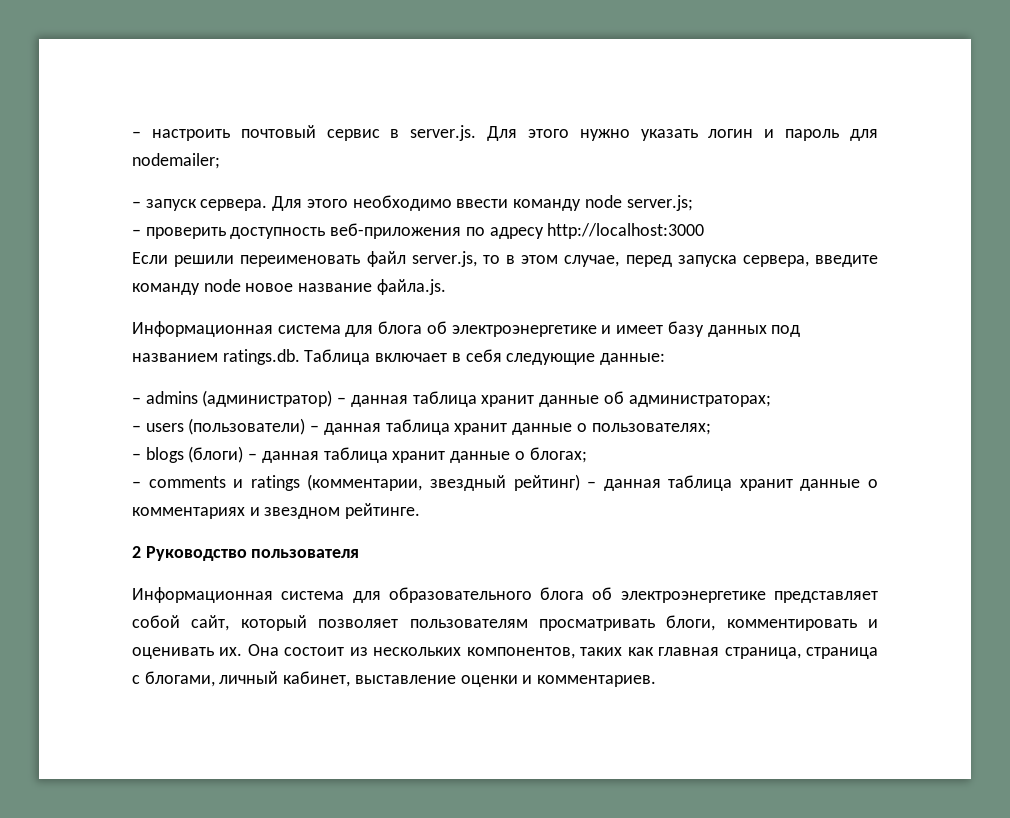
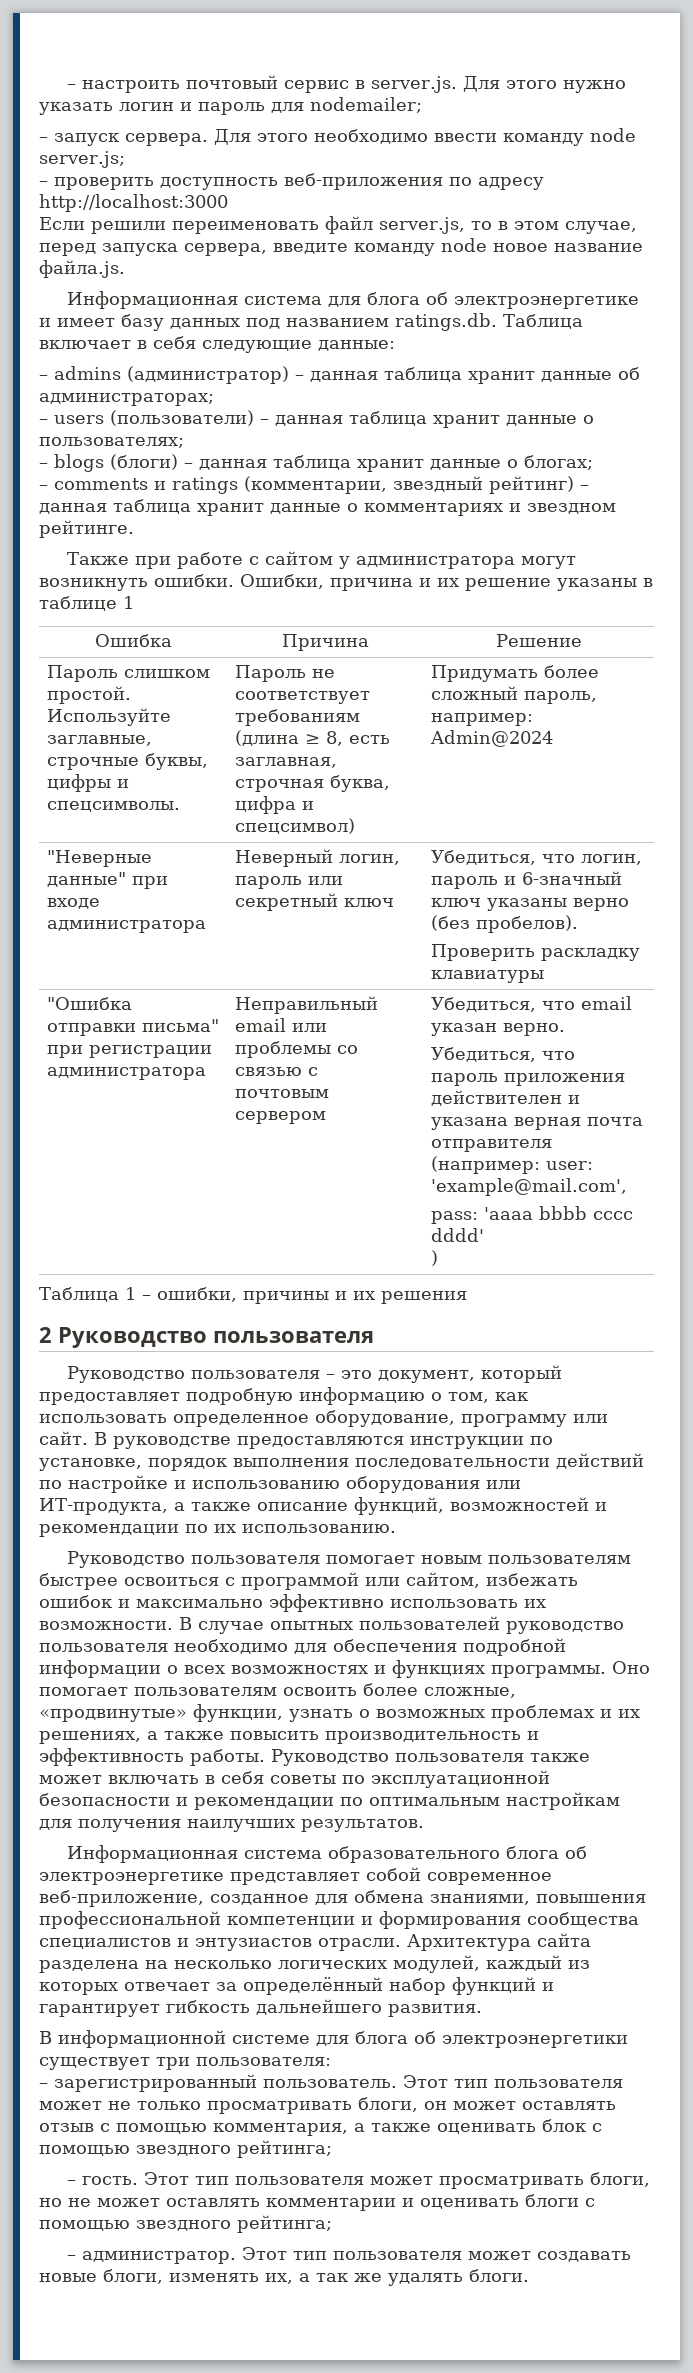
+ Также при работе с сайтом у администратора могут возникнуть ошибки. Ошибки, причина и их решение указаны в таблице 1
+ Ошибка | Причина | Решение
+ Пароль слишком простой. Используйте заглавные, строчные буквы, цифры и спецсимволы. | Пароль не соответствует требованиям (длина ≥ 8, есть заглавная, строчная буква, цифра и спецсимвол) | Придумать более сложный пароль, например: Admin@2024
+ "Неверные данные" при входе администратора | Неверный логин, пароль или секретный ключ | Убедиться, что логин, пароль и 6-значный ключ указаны верно (без пробелов).
+ Проверить раскладку клавиатуры
+ "Ошибка отправки письма" при регистрации администратора | Неправильный email или проблемы со связью с почтовым сервером | Убедиться, что email указан верно.
+ Убедиться, что пароль приложения действителен и указана верная почта отправителя (например: user: 'example@mail.com',
+ pass: 'aaaa bbbb cccc dddd'
+ )
+ Таблица 1 – ошибки, причины и их решения
  2 Руководство пользователя
- Информационная система для образовательного блога об электроэнергетике представляет собой сайт, который позволяет пользователям просматривать блоги, комментировать и оценивать их. Она состоит из нескольких компонентов, таких как главная страница, страница с блогами, личный кабинет, выставление оценки и комментариев.
+ Руководство пользователя – это документ, который предоставляет подробную информацию о том, как использовать определенное оборудование, программу или сайт. В руководстве предоставляются инструкции по установке, порядок выполнения последовательности действий по настройке и использованию оборудования или ИТ-продукта, а также описание функций, возможностей и рекомендации по их использованию.
+ Руководство пользователя помогает новым пользователям быстрее освоиться с программой или сайтом, избежать ошибок и максимально эффективно использовать их возможности. В случае опытных пользователей руководство пользователя необходимо для обеспечения подробной информации о всех возможностях и функциях программы. Оно помогает пользователям освоить более сложные, «продвинутые» функции, узнать о возможных проблемах и их решениях, а также повысить производительность и эффективность работы. Руководство пользователя также может включать в себя советы по эксплуатационной безопасности и рекомендации по оптимальным настройкам для получения наилучших результатов.
+ Информационная система образовательного блога об электроэнергетике представляет собой современное веб-приложение, созданное для обмена знаниями, повышения профессиональной компетенции и формирования сообщества специалистов и энтузиастов отрасли. Архитектура сайта разделена на несколько логических модулей, каждый из которых отвечает за определённый набор функций и гарантирует гибкость дальнейшего развития.
+ В информационной системе для блога об электроэнергетики существует три пользователя:
+ – зарегистрированный пользователь. Этот тип пользователя может не только просматривать блоги, он может оставлять отзыв с помощью комментария, а также оценивать блок с помощью звездного рейтинга;
+ – гость. Этот тип пользователя может просматривать блоги, но не может оставлять комментарии и оценивать блоги с помощью звездного рейтинга;
+ – администратор. Этот тип пользователя может создавать новые блоги, изменять их, а так же удалять блоги.

